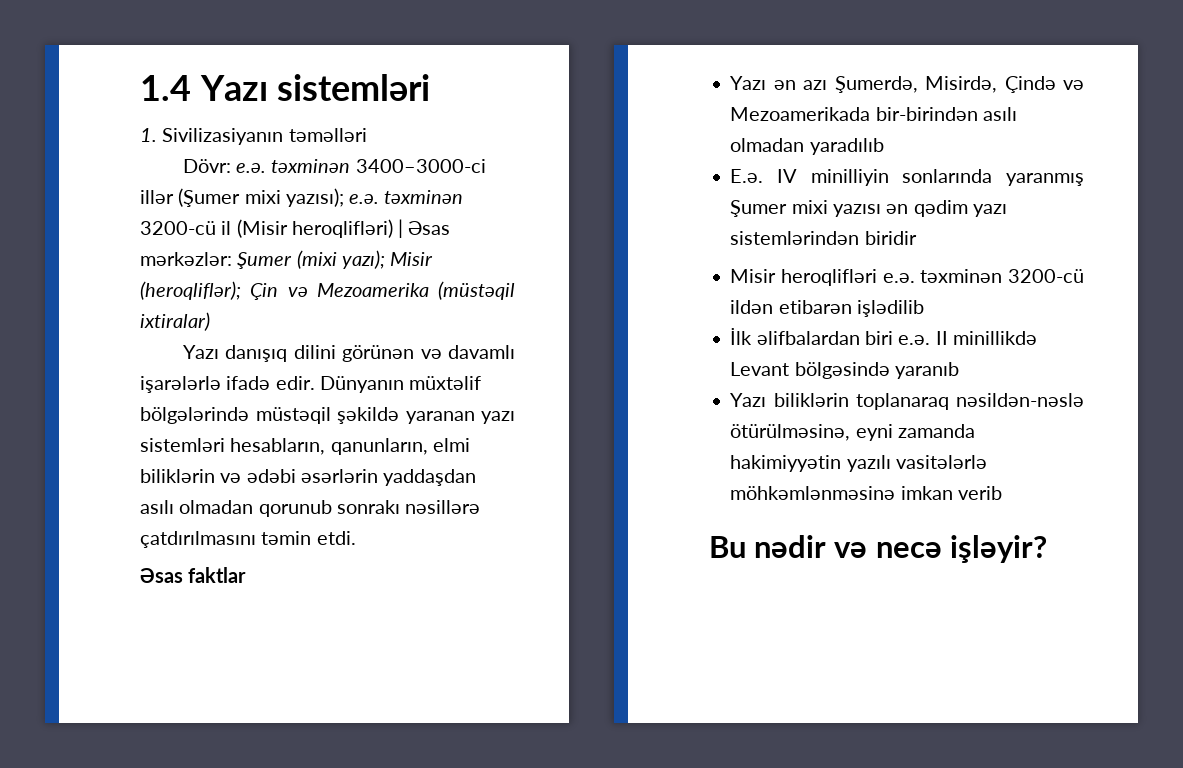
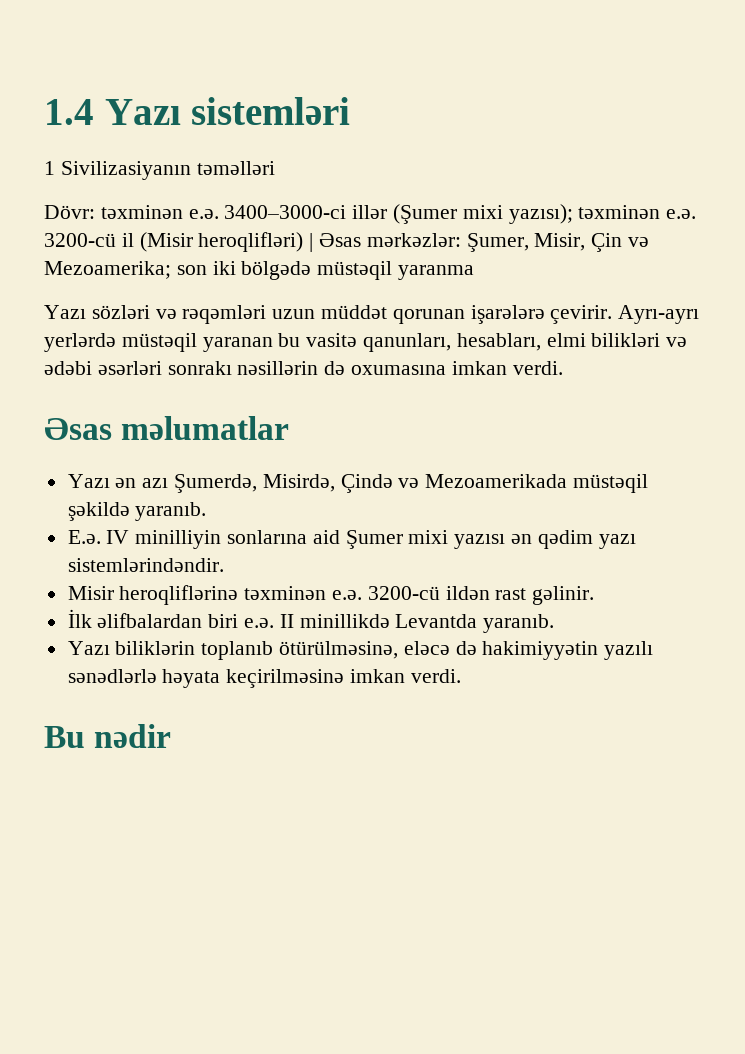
- 1. Sivilizasiyanın təməlləri
+ 1 Sivilizasiyanın təməlləri
- Dövr: e.ə. təxminən 3400–3000-ci illər (Şumer mixi yazısı); e.ə. təxminən 3200-cü il (Misir heroqlifləri) | Əsas mərkəzlər: Şumer (mixi yazı); Misir (heroqliflər); Çin və Mezoamerika (müstəqil ixtiralar)
- Yazı danışıq dilini görünən və davamlı işarələrlə ifadə edir. Dünyanın müxtəlif bölgələrində müstəqil şəkildə yaranan yazı sistemləri hesabların, qanunların, elmi biliklərin və ədəbi əsərlərin yaddaşdan asılı olmadan qorunub sonrakı nəsillərə çatdırılmasını təmin etdi.
- Əsas faktlar
+ Dövr: təxminən e.ə. 3400–3000-ci illər (Şumer mixi yazısı); təxminən e.ə. 3200-cü il (Misir heroqlifləri) | Əsas mərkəzlər: Şumer, Misir, Çin və Mezoamerika; son iki bölgədə müstəqil yaranma
+ Yazı sözləri və rəqəmləri uzun müddət qorunan işarələrə çevirir. Ayrı-ayrı yerlərdə müstəqil yaranan bu vasitə qanunları, hesabları, elmi bilikləri və ədəbi əsərləri sonrakı nəsillərin də oxumasına imkan verdi.
+ Əsas məlumatlar
- Yazı ən azı Şumerdə, Misirdə, Çində və Mezoamerikada bir-birindən asılı olmadan yaradılıb
+ Yazı ən azı Şumerdə, Misirdə, Çində və Mezoamerikada müstəqil şəkildə yaranıb.
- E.ə. IV minilliyin sonlarında yaranmış Şumer mixi yazısı ən qədim yazı sistemlərindən biridir
- Misir heroqlifləri e.ə. təxminən 3200-cü ildən etibarən işlədilib
+ E.ə. IV minilliyin sonlarına aid Şumer mixi yazısı ən qədim yazı sistemlərindəndir.
+ Misir heroqliflərinə təxminən e.ə. 3200-cü ildən rast gəlinir.
- İlk əlifbalardan biri e.ə. II minillikdə Levant bölgəsində yaranıb
+ İlk əlifbalardan biri e.ə. II minillikdə Levantda yaranıb.
- Yazı biliklərin toplanaraq nəsildən-nəslə ötürülməsinə, eyni zamanda hakimiyyətin yazılı vasitələrlə möhkəmlənməsinə imkan verib
+ Yazı biliklərin toplanıb ötürülməsinə, eləcə də hakimiyyətin yazılı sənədlərlə həyata keçirilməsinə imkan verdi.
- Bu nədir və necə işləyir?
+ Bu nədir

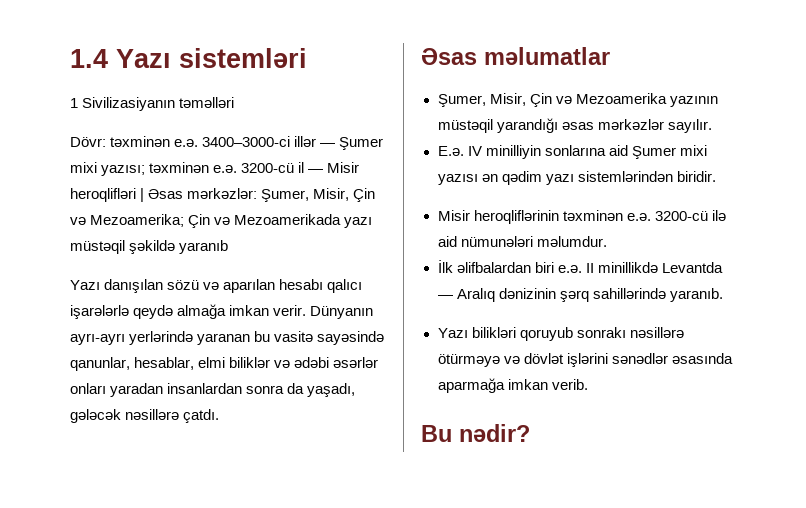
- Dövr: təxminən e.ə. 3400–3000-ci illər (Şumer mixi yazısı); təxminən e.ə. 3200-cü il (Misir heroqlifləri) | Əsas mərkəzlər: Şumer, Misir, Çin və Mezoamerika; son iki bölgədə müstəqil yaranma
- Yazı sözləri və rəqəmləri uzun müddət qorunan işarələrə çevirir. Ayrı-ayrı yerlərdə müstəqil yaranan bu vasitə qanunları, hesabları, elmi bilikləri və ədəbi əsərləri sonrakı nəsillərin də oxumasına imkan verdi.
+ Dövr: təxminən e.ə. 3400–3000-ci illər — Şumer mixi yazısı; təxminən e.ə. 3200-cü il — Misir heroqlifləri | Əsas mərkəzlər: Şumer, Misir, Çin və Mezoamerika; Çin və Mezoamerikada yazı müstəqil şəkildə yaranıb
+ Yazı danışılan sözü və aparılan hesabı qalıcı işarələrlə qeydə almağa imkan verir. Dünyanın ayrı-ayrı yerlərində yaranan bu vasitə sayəsində qanunlar, hesablar, elmi biliklər və ədəbi əsərlər onları yaradan insanlardan sonra da yaşadı, gələcək nəsillərə çatdı.
  Əsas məlumatlar
- Yazı ən azı Şumerdə, Misirdə, Çində və Mezoamerikada müstəqil şəkildə yaranıb.
+ Şumer, Misir, Çin və Mezoamerika yazının müstəqil yarandığı əsas mərkəzlər sayılır.
- E.ə. IV minilliyin sonlarına aid Şumer mixi yazısı ən qədim yazı sistemlərindəndir.
- Misir heroqliflərinə təxminən e.ə. 3200-cü ildən rast gəlinir.
+ E.ə. IV minilliyin sonlarına aid Şumer mixi yazısı ən qədim yazı sistemlərindən biridir.
+ Misir heroqliflərinin təxminən e.ə. 3200-cü ilə aid nümunələri məlumdur.
- İlk əlifbalardan biri e.ə. II minillikdə Levantda yaranıb.
- Yazı biliklərin toplanıb ötürülməsinə, eləcə də hakimiyyətin yazılı sənədlərlə həyata keçirilməsinə imkan verdi.
+ İlk əlifbalardan biri e.ə. II minillikdə Levantda — Aralıq dənizinin şərq sahillərində yaranıb.
+ Yazı bilikləri qoruyub sonrakı nəsillərə ötürməyə və dövlət işlərini sənədlər əsasında aparmağa imkan verib.
- Bu nədir
+ Bu nədir?

